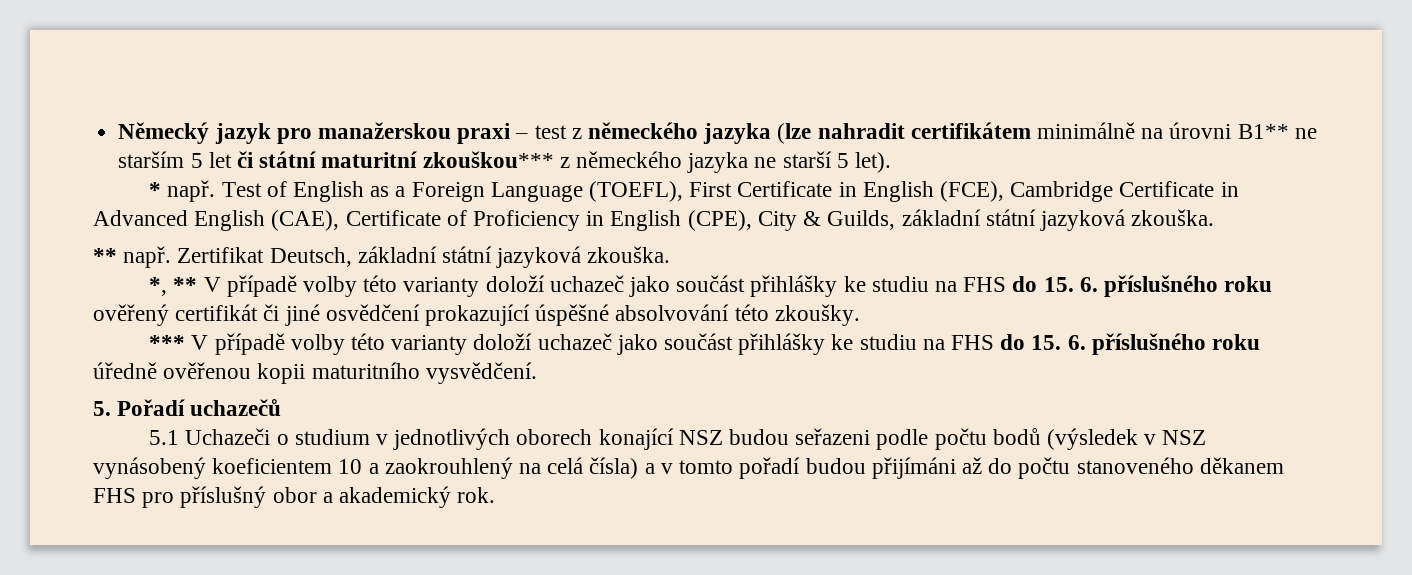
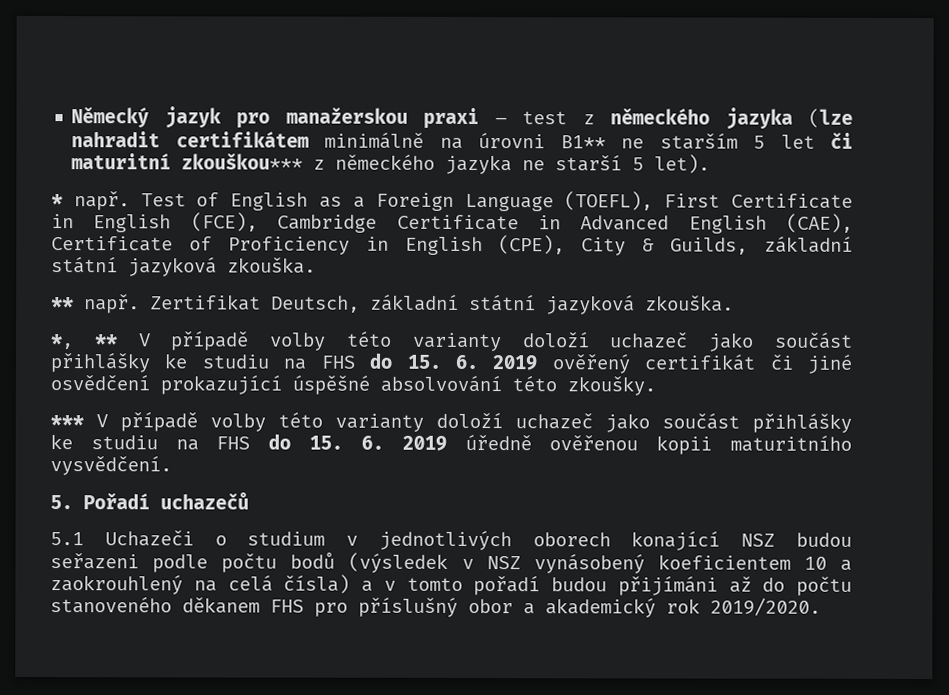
- Německý jazyk pro manažerskou praxi – test z německého jazyka (lze nahradit certifikátem minimálně na úrovni B1** ne starším 5 let či státní maturitní zkouškou*** z německého jazyka ne starší 5 let).
+ Německý jazyk pro manažerskou praxi – test z německého jazyka (lze nahradit certifikátem minimálně na úrovni B1** ne starším 5 let či maturitní zkouškou*** z německého jazyka ne starší 5 let).
- *, ** V případě volby této varianty doloží uchazeč jako součást přihlášky ke studiu na FHS do 15. 6. příslušného roku ověřený certifikát či jiné osvědčení prokazující úspěšné absolvování této zkoušky.
+ *, ** V případě volby této varianty doloží uchazeč jako součást přihlášky ke studiu na FHS do 15. 6. 2019 ověřený certifikát či jiné osvědčení prokazující úspěšné absolvování této zkoušky.
- *** V případě volby této varianty doloží uchazeč jako součást přihlášky ke studiu na FHS do 15. 6. příslušného roku úředně ověřenou kopii maturitního vysvědčení.
+ *** V případě volby této varianty doloží uchazeč jako součást přihlášky ke studiu na FHS do 15. 6. 2019 úředně ověřenou kopii maturitního vysvědčení.
- 5.1 Uchazeči o studium v jednotlivých oborech konající NSZ budou seřazeni podle počtu bodů (výsledek v NSZ vynásobený koeficientem 10 a zaokrouhlený na celá čísla) a v tomto pořadí budou přijímáni až do počtu stanoveného děkanem FHS pro příslušný obor a akademický rok.
+ 5.1 Uchazeči o studium v jednotlivých oborech konající NSZ budou seřazeni podle počtu bodů (výsledek v NSZ vynásobený koeficientem 10 a zaokrouhlený na celá čísla) a v tomto pořadí budou přijímáni až do počtu stanoveného děkanem FHS pro příslušný obor a akademický rok 2019/2020.

